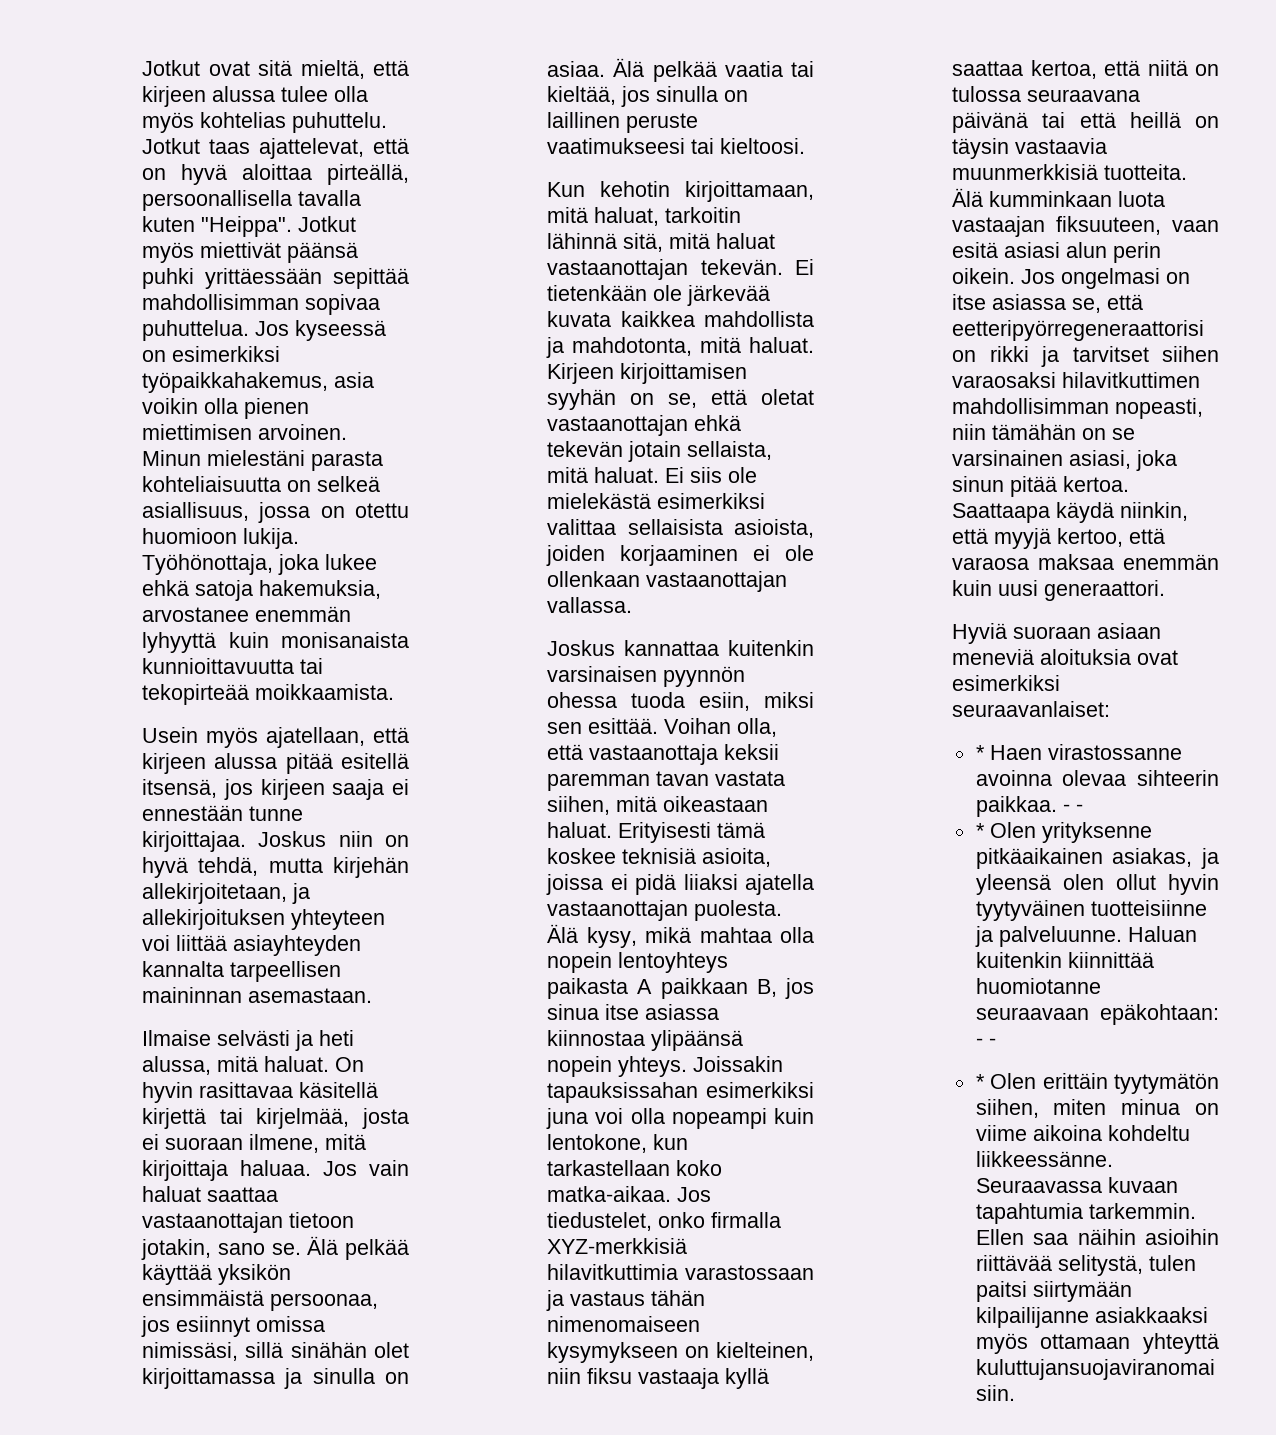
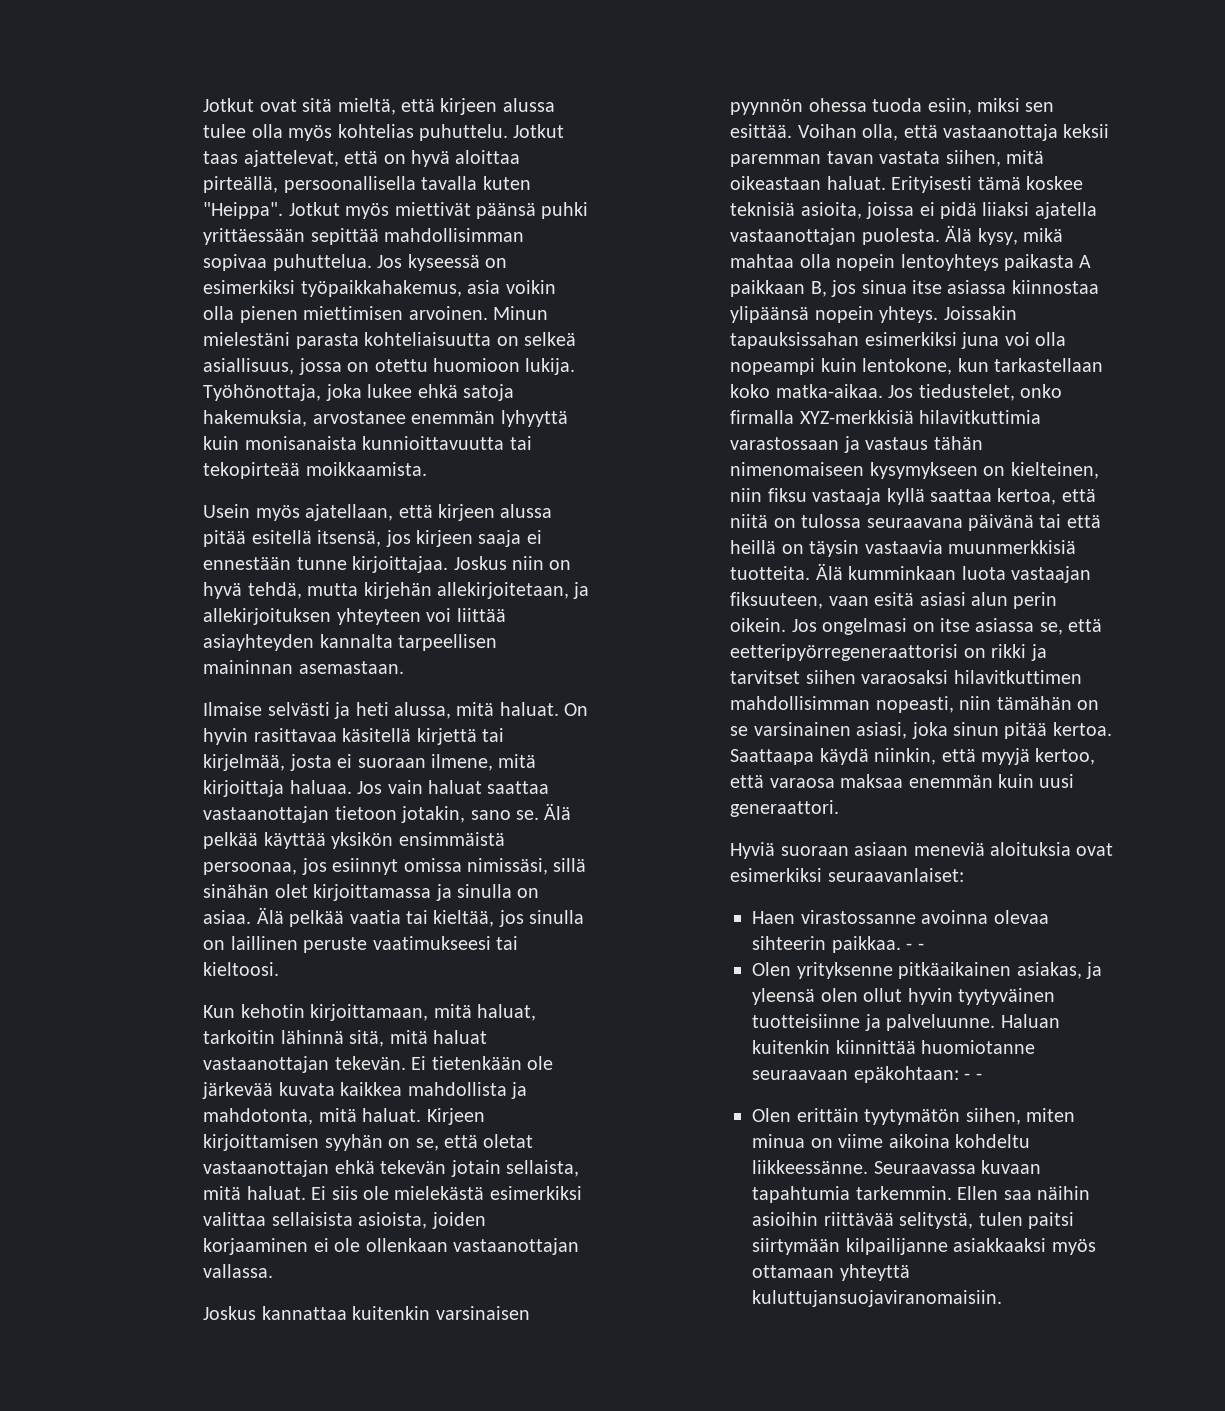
- * Haen virastossanne avoinna olevaa sihteerin paikkaa.
+ Haen virastossanne avoinna olevaa sihteerin paikkaa.
- * Olen yrityksenne pitkäaikainen asiakas, ja yleensä olen ollut hyvin tyytyväinen tuotteisiinne ja palveluunne.
+ Olen yrityksenne pitkäaikainen asiakas, ja yleensä olen ollut hyvin tyytyväinen tuotteisiinne ja palveluunne.
- * Olen erittäin tyytymätön siihen, miten minua on viime aikoina kohdeltu liikkeessänne.
+ Olen erittäin tyytymätön siihen, miten minua on viime aikoina kohdeltu liikkeessänne.

